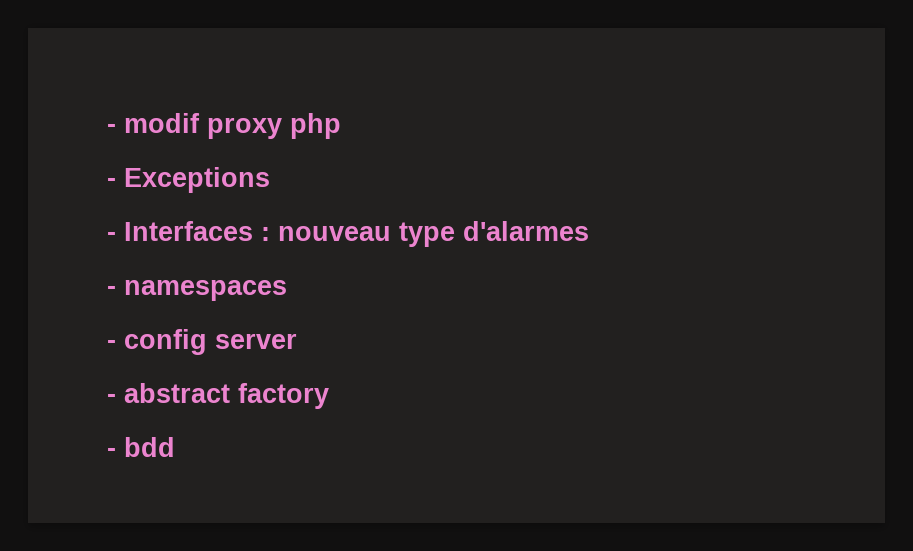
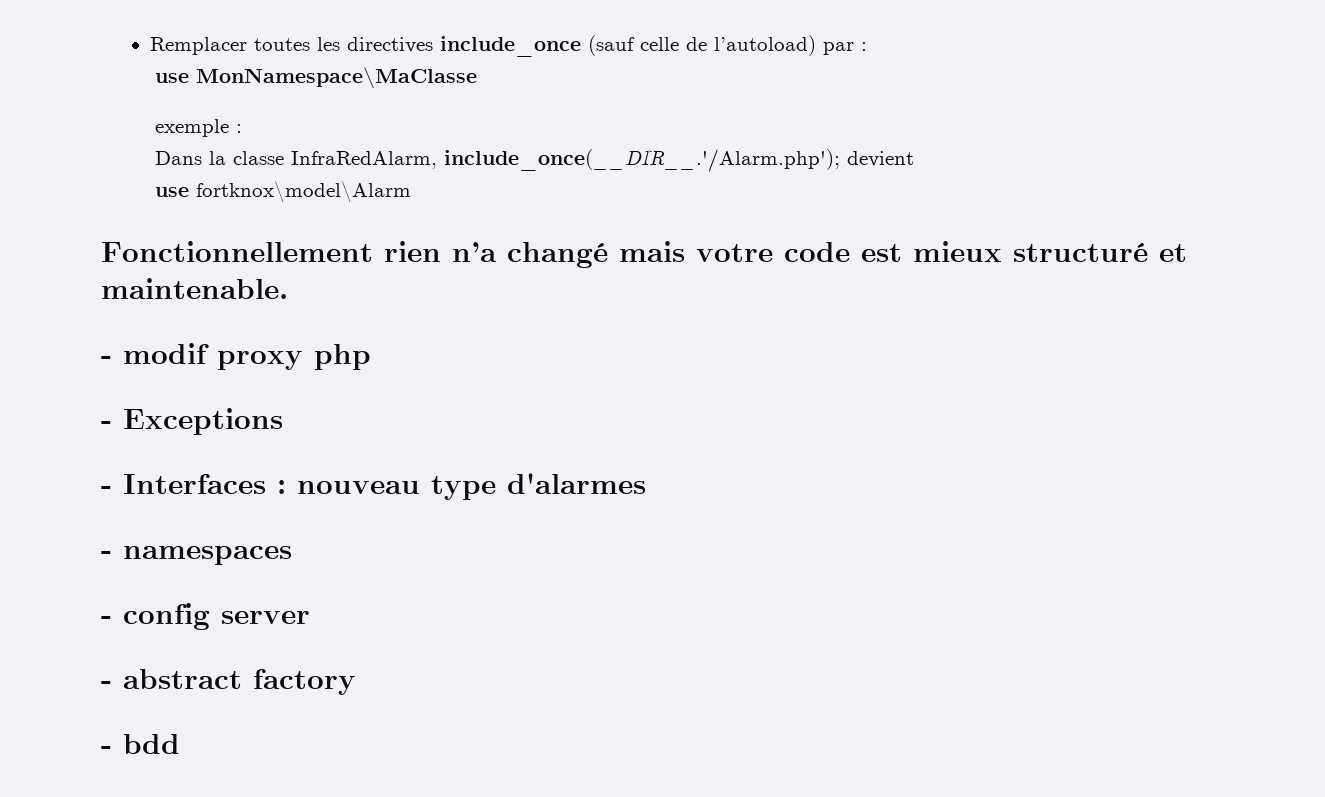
+ Remplacer toutes les directives include_once (sauf celle de l’autoload) par :
+ use MonNamespace\MaClasse
+ exemple :
+ Dans la classe InfraRedAlarm, include_once(__DIR__.'/Alarm.php'); devient
+ use fortknox\model\Alarm
+ Fonctionnellement rien n’a changé mais votre code est mieux structuré et maintenable.

